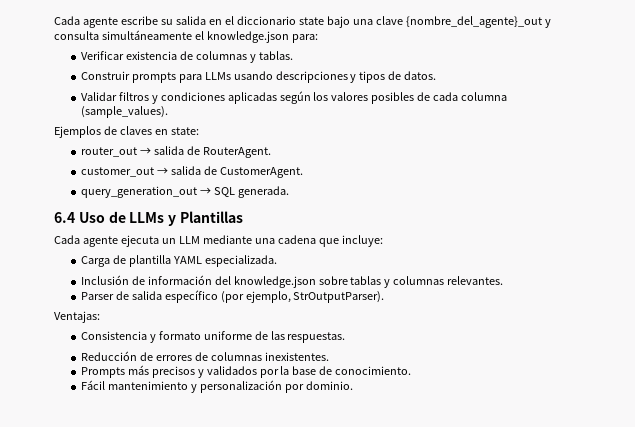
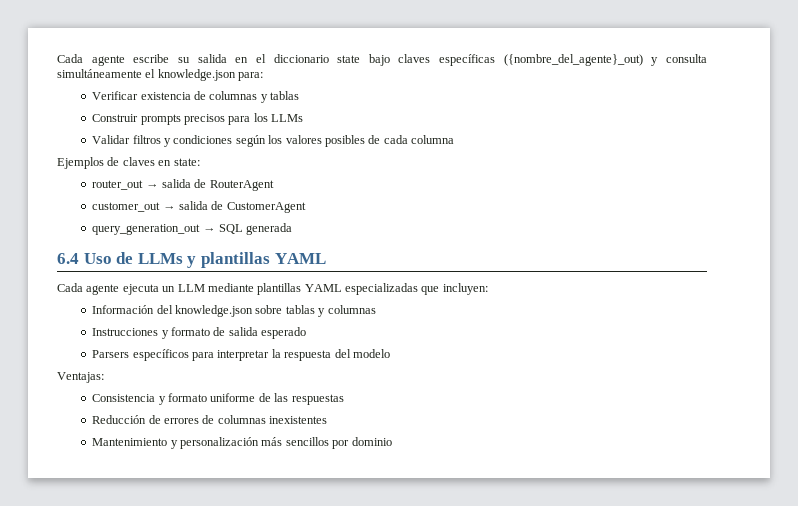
- Cada agente escribe su salida en el diccionario state bajo una clave {nombre_del_agente}_out y consulta simultáneamente el knowledge.json para:
+ Cada agente escribe su salida en el diccionario state bajo claves específicas ({nombre_del_agente}_out) y consulta simultáneamente el knowledge.json para:
- Verificar existencia de columnas y tablas.
+ Verificar existencia de columnas y tablas
- Construir prompts para LLMs usando descripciones y tipos de datos.
+ Construir prompts precisos para los LLMs
- Validar filtros y condiciones aplicadas según los valores posibles de cada columna (sample_values).
+ Validar filtros y condiciones según los valores posibles de cada columna
- router_out → salida de RouterAgent.
+ router_out → salida de RouterAgent
- customer_out → salida de CustomerAgent.
+ customer_out → salida de CustomerAgent
- query_generation_out → SQL generada.
+ query_generation_out → SQL generada
- 6.4 Uso de LLMs y Plantillas
+ 6.4 Uso de LLMs y plantillas YAML
- Cada agente ejecuta un LLM mediante una cadena que incluye:
- Carga de plantilla YAML especializada.
- Inclusión de información del knowledge.json sobre tablas y columnas relevantes.
- Parser de salida específico (por ejemplo, StrOutputParser).
+ Cada agente ejecuta un LLM mediante plantillas YAML especializadas que incluyen:
+ Información del knowledge.json sobre tablas y columnas
+ Instrucciones y formato de salida esperado
+ Parsers específicos para interpretar la respuesta del modelo
- Consistencia y formato uniforme de las respuestas.
+ Consistencia y formato uniforme de las respuestas
- Reducción de errores de columnas inexistentes.
- Prompts más precisos y validados por la base de conocimiento.
- Fácil mantenimiento y personalización por dominio.
+ Reducción de errores de columnas inexistentes
+ Mantenimiento y personalización más sencillos por dominio

